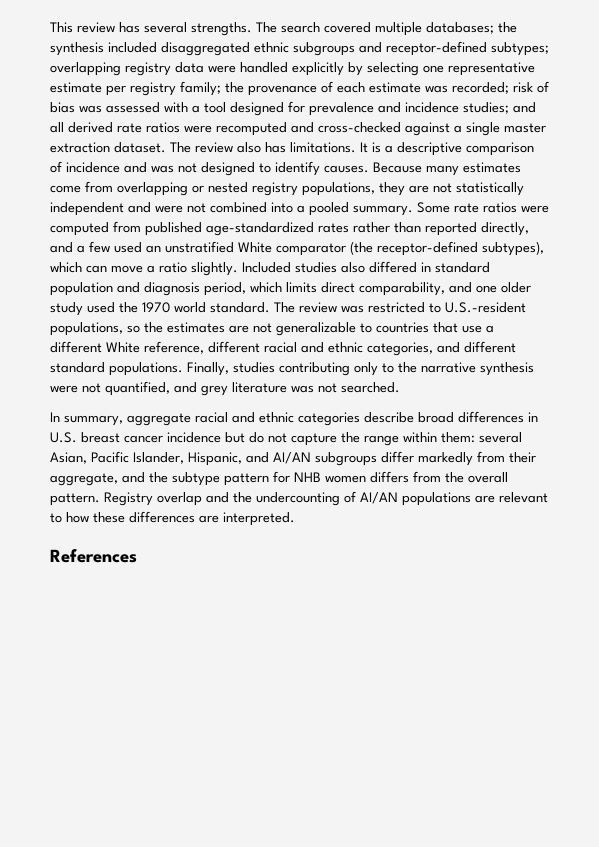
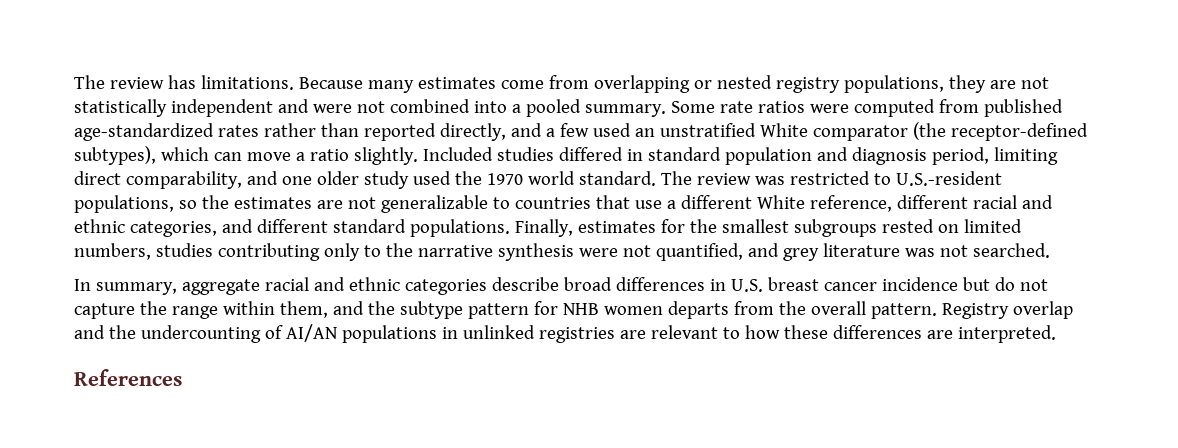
- This review has several strengths. The search covered multiple databases; the synthesis included disaggregated ethnic subgroups and receptor-defined subtypes; overlapping registry data were handled explicitly by selecting one representative estimate per registry family; the provenance of each estimate was recorded; risk of bias was assessed with a tool designed for prevalence and incidence studies; and all derived rate ratios were recomputed and cross-checked against a single master extraction dataset. The review also has limitations. It is a descriptive comparison of incidence and was not designed to identify causes.
+ The review has limitations.
- Included studies also differed in standard population and diagnosis period, which limits direct comparability, and one older study used the 1970 world standard.
+ Included studies differed in standard population and diagnosis period, limiting direct comparability, and one older study used the 1970 world standard.
- Finally, studies contributing only to the narrative synthesis were not quantified, and grey literature was not searched.
+ Finally, estimates for the smallest subgroups rested on limited numbers, studies contributing only to the narrative synthesis were not quantified, and grey literature was not searched.
- In summary, aggregate racial and ethnic categories describe broad differences in U.S. breast cancer incidence but do not capture the range within them: several Asian, Pacific Islander, Hispanic, and AI/AN subgroups differ markedly from their aggregate, and the subtype pattern for NHB women differs from the overall pattern.
+ In summary, aggregate racial and ethnic categories describe broad differences in U.S. breast cancer incidence but do not capture the range within them, and the subtype pattern for NHB women departs from the overall pattern.
- Registry overlap and the undercounting of AI/AN populations are relevant to how these differences are interpreted.
+ Registry overlap and the undercounting of AI/AN populations in unlinked registries are relevant to how these differences are interpreted.

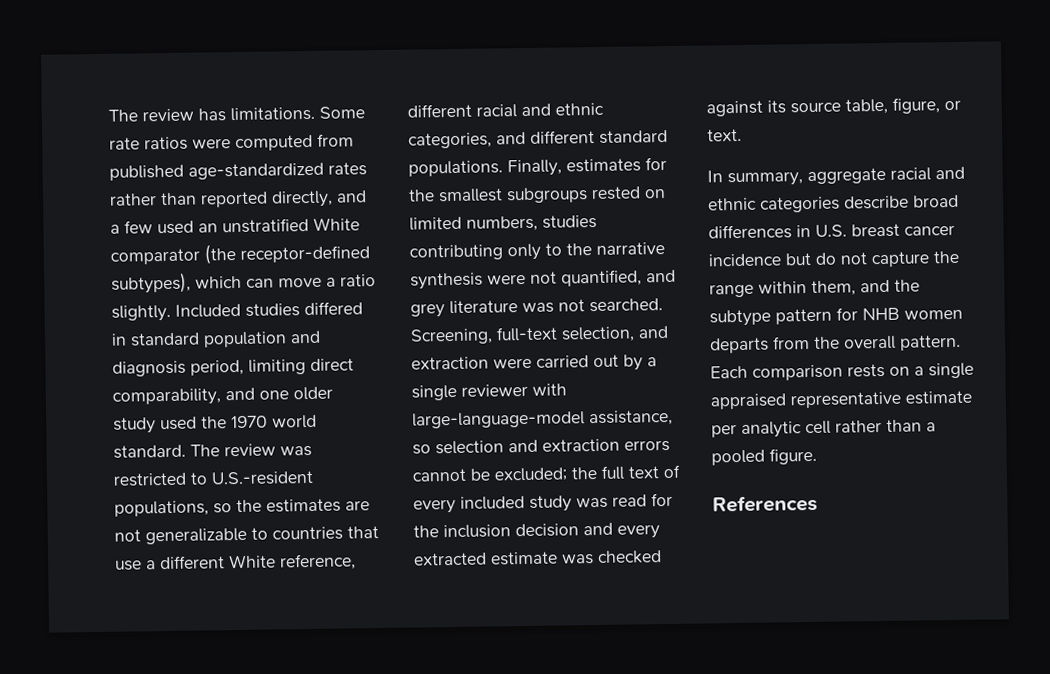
- Because many estimates come from overlapping or nested registry populations, they are not statistically independent and were not combined into a pooled summary.
+ Screening, full-text selection, and extraction were carried out by a single reviewer with large-language-model assistance, so selection and extraction errors cannot be excluded; the full text of every included study was read for the inclusion decision and every extracted estimate was checked against its source table, figure, or text.
- Registry overlap and the undercounting of AI/AN populations in unlinked registries are relevant to how these differences are interpreted.
+ Each comparison rests on a single appraised representative estimate per analytic cell rather than a pooled figure.

